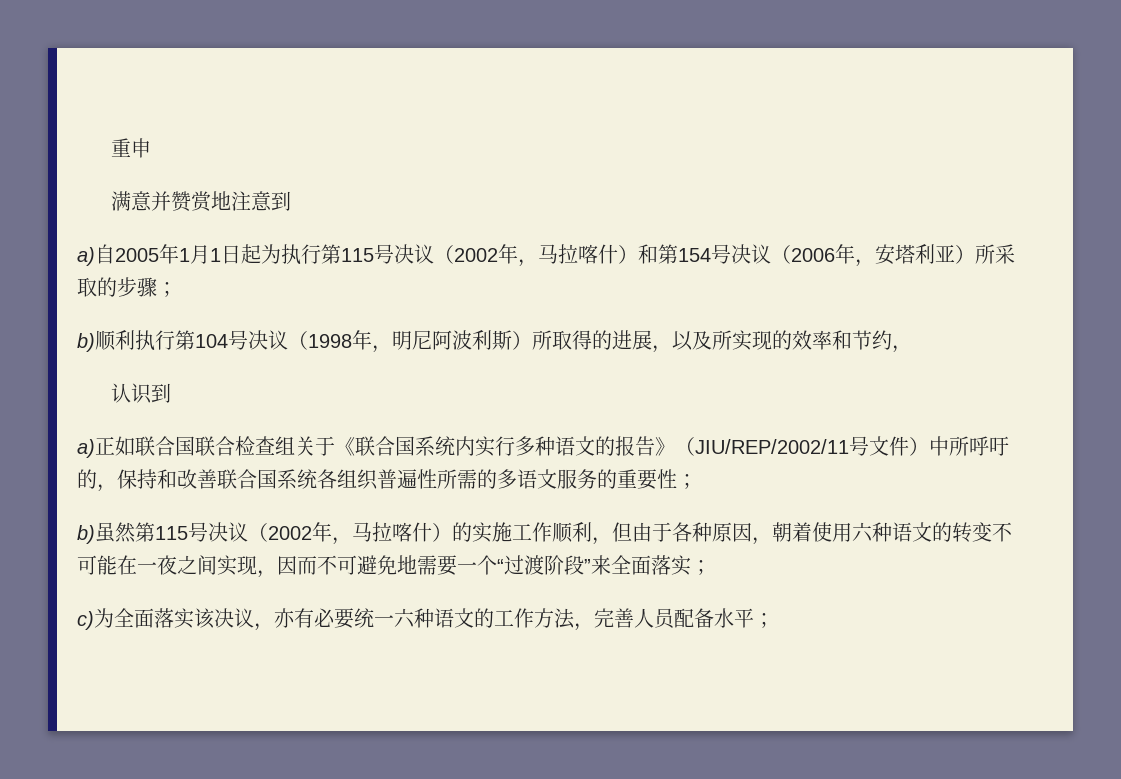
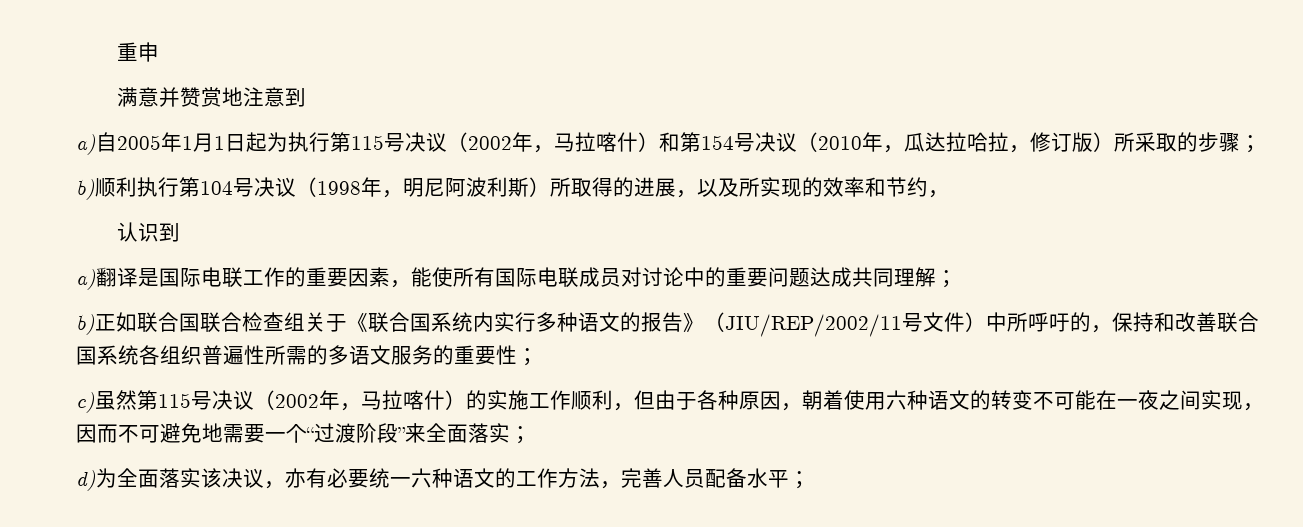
- a)自2005年1月1日起为执行第115号决议（2002年，马拉喀什）和第154号决议（2006年，安塔利亚）所采取的步骤；
+ a)自2005年1月1日起为执行第115号决议（2002年，马拉喀什）和第154号决议（2010年，瓜达拉哈拉，修订版）所采取的步骤；
- a)正如联合国联合检查组关于《联合国系统内实行多种语文的报告》（JIU/REP/2002/11号文件）中所呼吁的，保持和改善联合国系统各组织普遍性所需的多语文服务的重要性；
+ a)翻译是国际电联工作的重要因素，能使所有国际电联成员对讨论中的重要问题达成共同理解；
+ b)正如联合国联合检查组关于《联合国系统内实行多种语文的报告》（JIU/REP/2002/11号文件）中所呼吁的，保持和改善联合国系统各组织普遍性所需的多语文服务的重要性；
- b)虽然第115号决议（2002年，马拉喀什）的实施工作顺利，但由于各种原因，朝着使用六种语文的转变不可能在一夜之间实现，因而不可避免地需要一个“过渡阶段”来全面落实；
+ c)虽然第115号决议（2002年，马拉喀什）的实施工作顺利，但由于各种原因，朝着使用六种语文的转变不可能在一夜之间实现，因而不可避免地需要一个“过渡阶段”来全面落实；
- c)为全面落实该决议，亦有必要统一六种语文的工作方法，完善人员配备水平；
+ d)为全面落实该决议，亦有必要统一六种语文的工作方法，完善人员配备水平；

